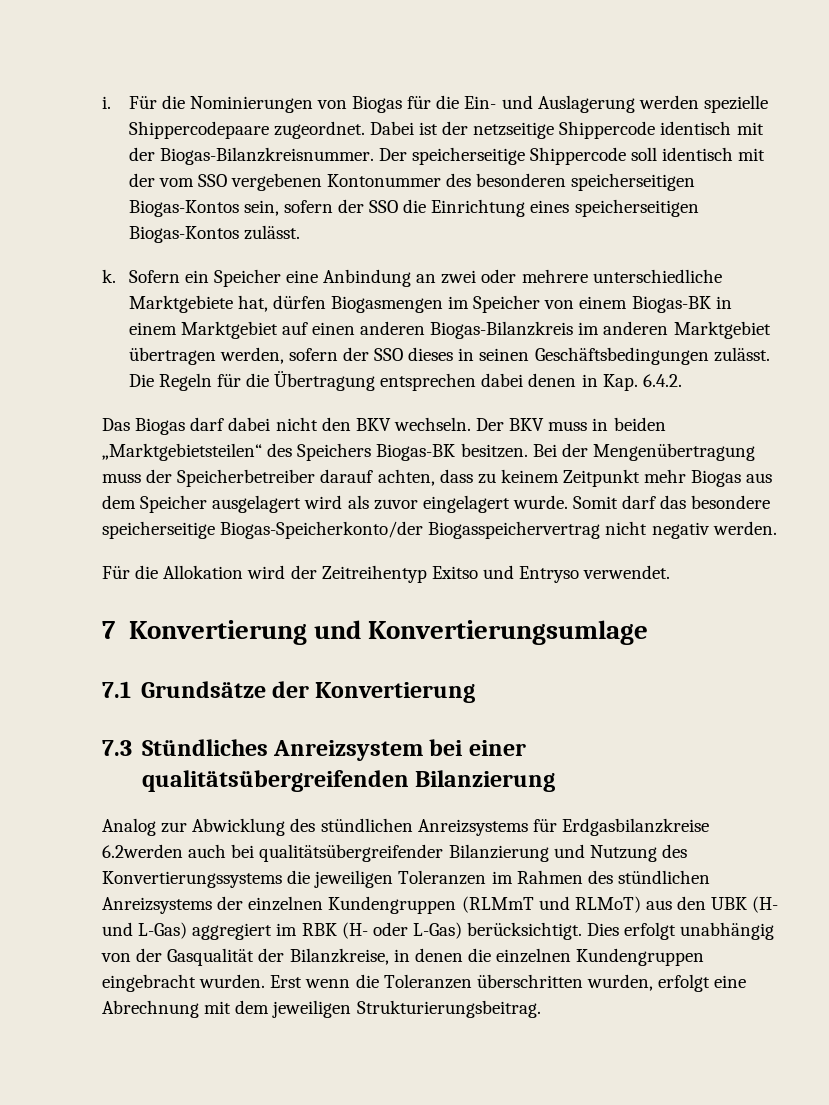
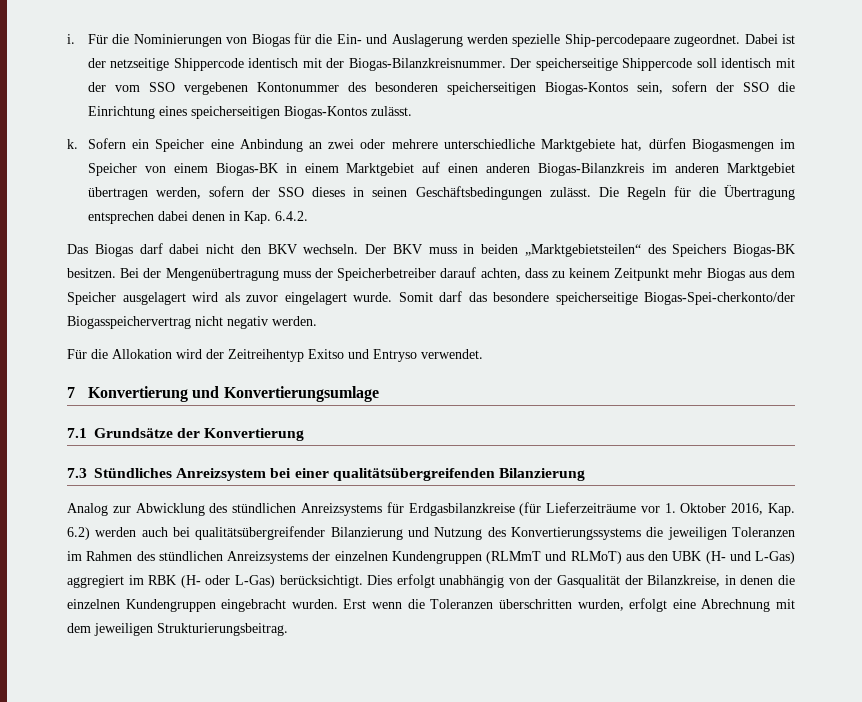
- Für die Nominierungen von Biogas für die Ein- und Auslagerung werden spezielle Shippercodepaare zugeordnet.
+ Für die Nominierungen von Biogas für die Ein- und Auslagerung werden spezielle Ship-percodepaare zugeordnet.
- Somit darf das besondere speicherseitige Biogas-Speicherkonto/der Biogasspeichervertrag nicht negativ werden.
+ Somit darf das besondere speicherseitige Biogas-Spei-cherkonto/der Biogasspeichervertrag nicht negativ werden.
- Analog zur Abwicklung des stündlichen Anreizsystems für Erdgasbilanzkreise 6.2werden auch bei qualitätsübergreifender Bilanzierung und Nutzung des Konvertierungssystems die jeweiligen Toleranzen im Rahmen des stündlichen Anreizsystems der einzelnen Kundengruppen (RLMmT und RLMoT) aus den UBK (H- und L-Gas) aggregiert im RBK (H- oder L-Gas) berücksichtigt.
+ Analog zur Abwicklung des stündlichen Anreizsystems für Erdgasbilanzkreise (für Lieferzeiträume vor 1. Oktober 2016, Kap. 6.2) werden auch bei qualitätsübergreifender Bilanzierung und Nutzung des Konvertierungssystems die jeweiligen Toleranzen im Rahmen des stündlichen Anreizsystems der einzelnen Kundengruppen (RLMmT und RLMoT) aus den UBK (H- und L-Gas) aggregiert im RBK (H- oder L-Gas) berücksichtigt.

